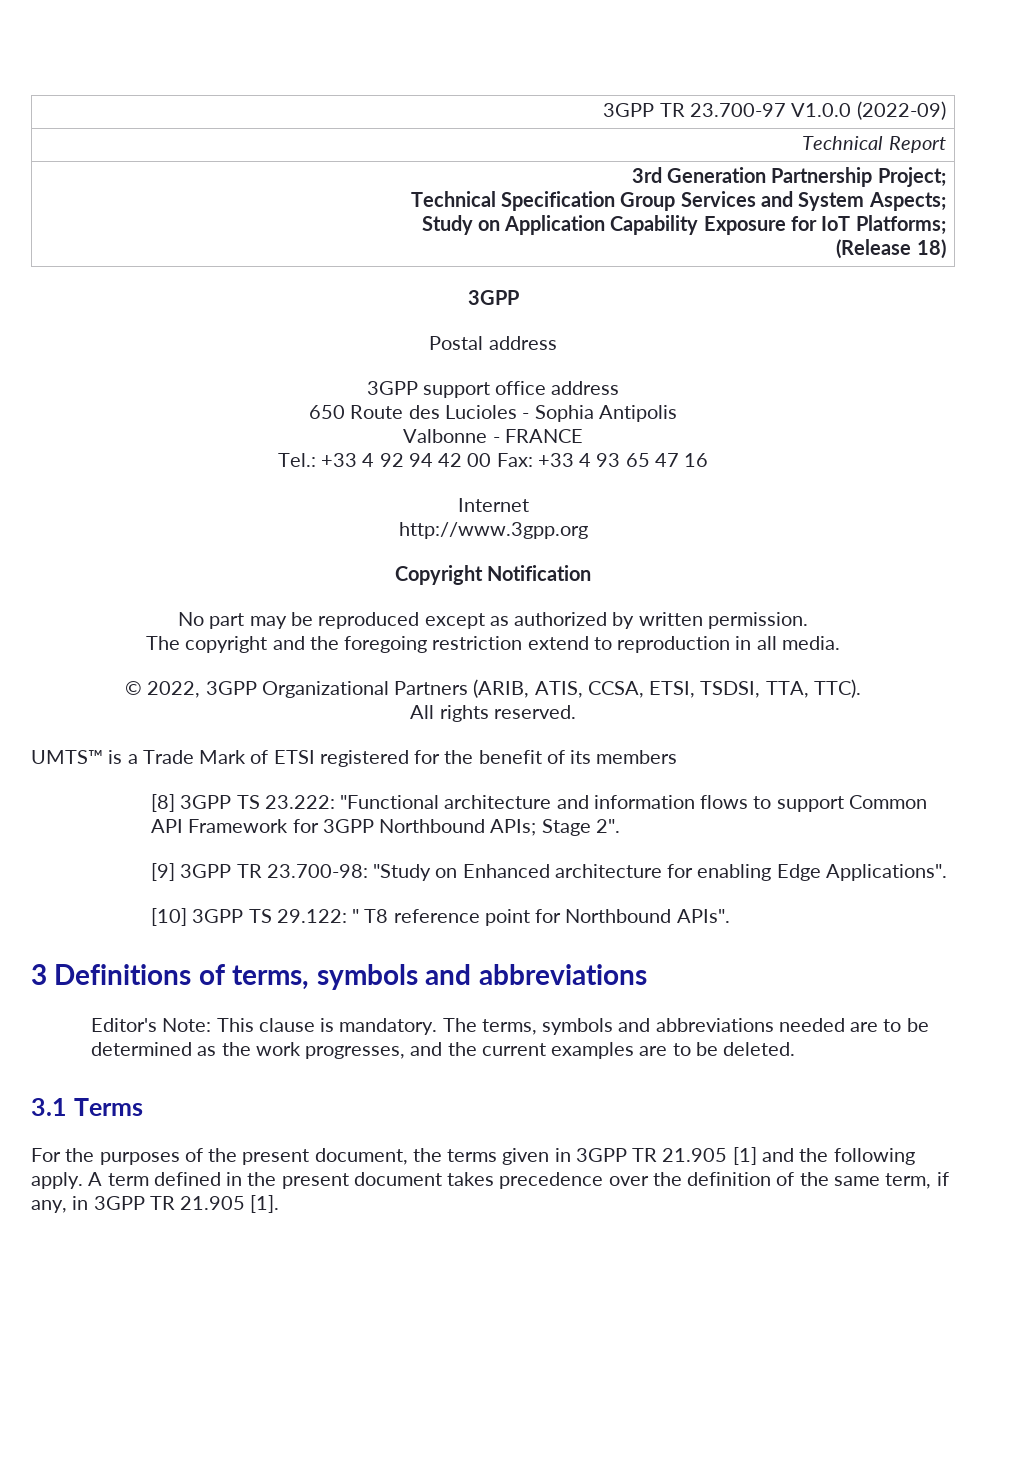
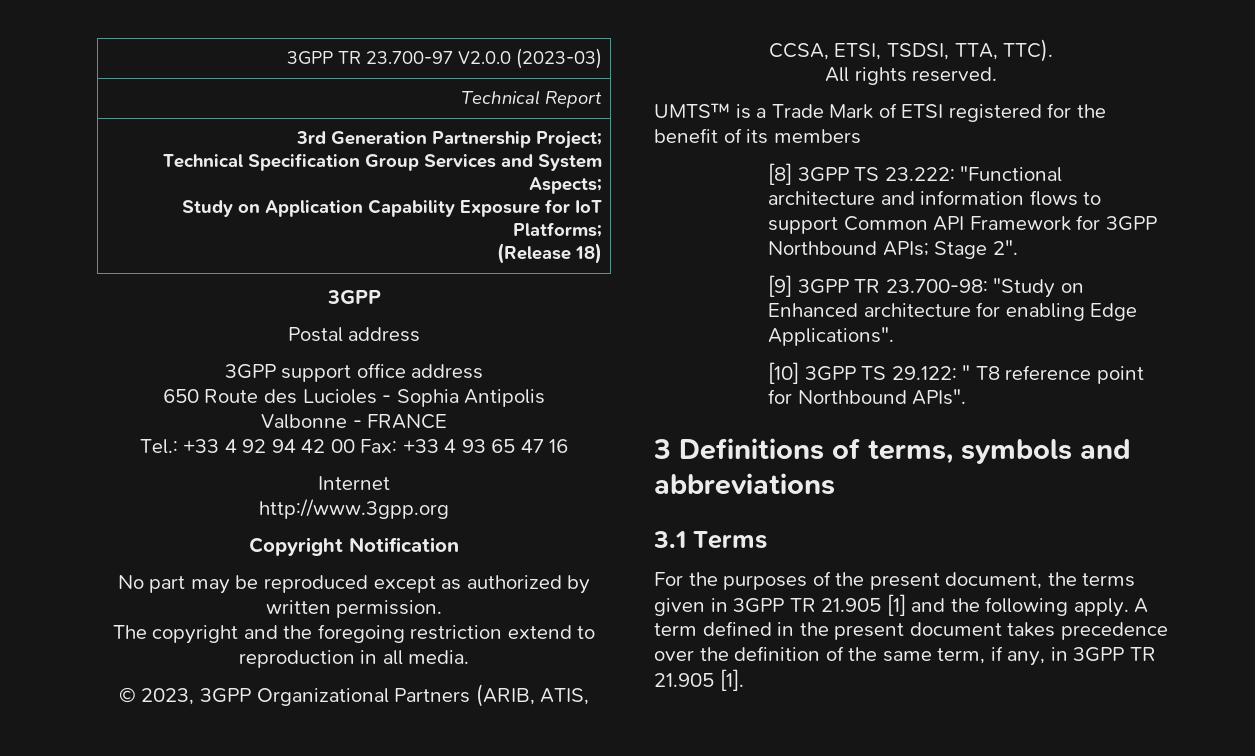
- 3GPP TR 23.700-97 V1.0.0 (2022-09)
+ 3GPP TR 23.700-97 V2.0.0 (2023-03)
- © 2022, 3GPP Organizational Partners (ARIB, ATIS, CCSA, ETSI, TSDSI, TTA, TTC).
+ © 2023, 3GPP Organizational Partners (ARIB, ATIS, CCSA, ETSI, TSDSI, TTA, TTC).
- Editor's Note: This clause is mandatory. The terms, symbols and abbreviations needed are to be determined as the work progresses, and the current examples are to be deleted.

